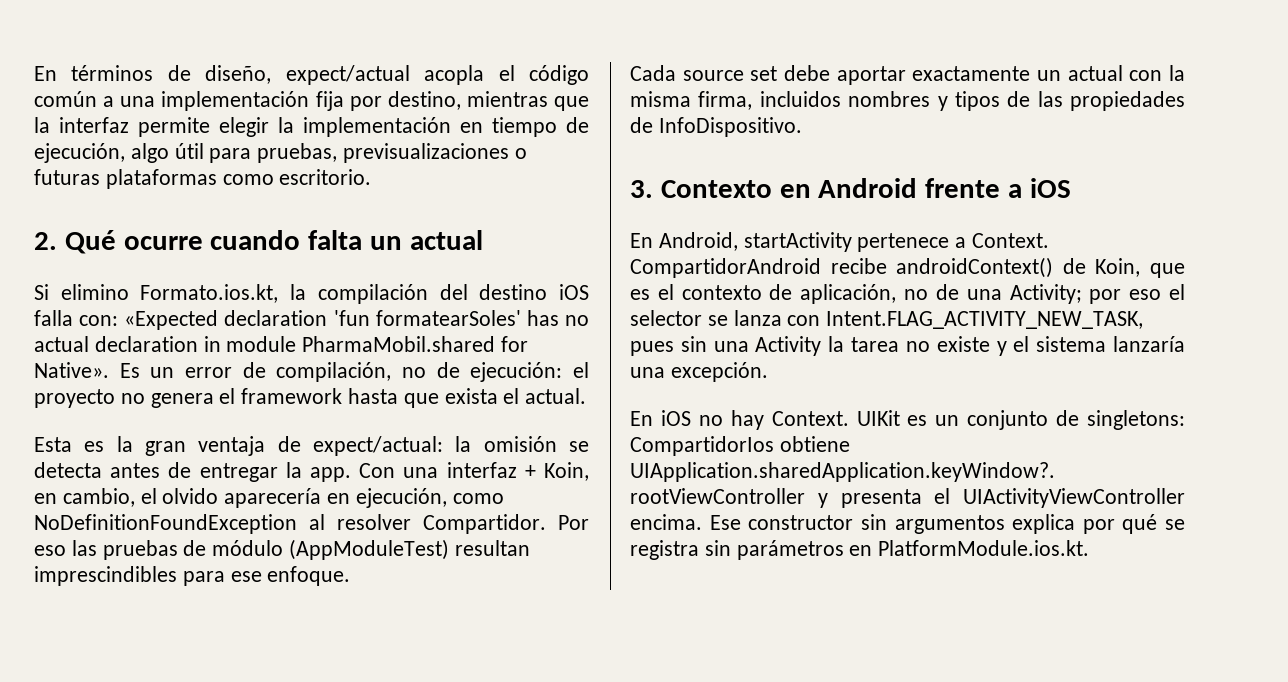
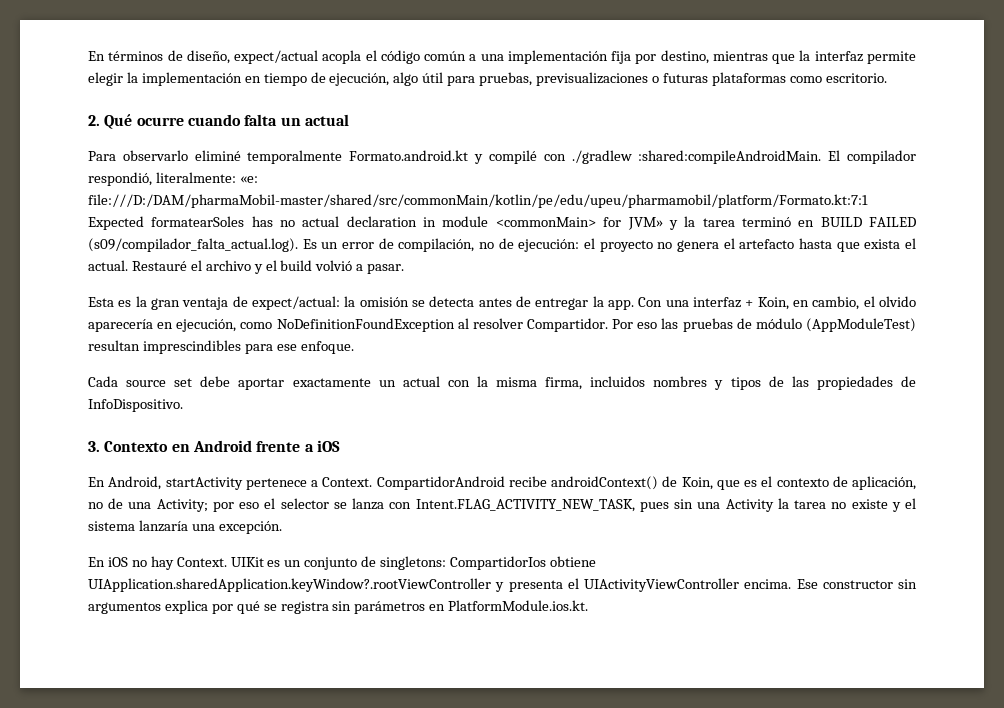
- Si elimino Formato.ios.kt, la compilación del destino iOS falla con: «Expected declaration 'fun formatearSoles' has no actual declaration in module PharmaMobil.shared for Native». Es un error de compilación, no de ejecución: el proyecto no genera el framework hasta que exista el actual.
+ Para observarlo eliminé temporalmente Formato.android.kt y compilé con ./gradlew :shared:compileAndroidMain. El compilador respondió, literalmente: «e: file:///D:/DAM/pharmaMobil-master/shared/src/commonMain/kotlin/pe/edu/upeu/pharmamobil/platform/Formato.kt:7:1 Expected formatearSoles has no actual declaration in module <commonMain> for JVM» y la tarea terminó en BUILD FAILED (s09/compilador_falta_actual.log). Es un error de compilación, no de ejecución: el proyecto no genera el artefacto hasta que exista el actual. Restauré el archivo y el build volvió a pasar.

